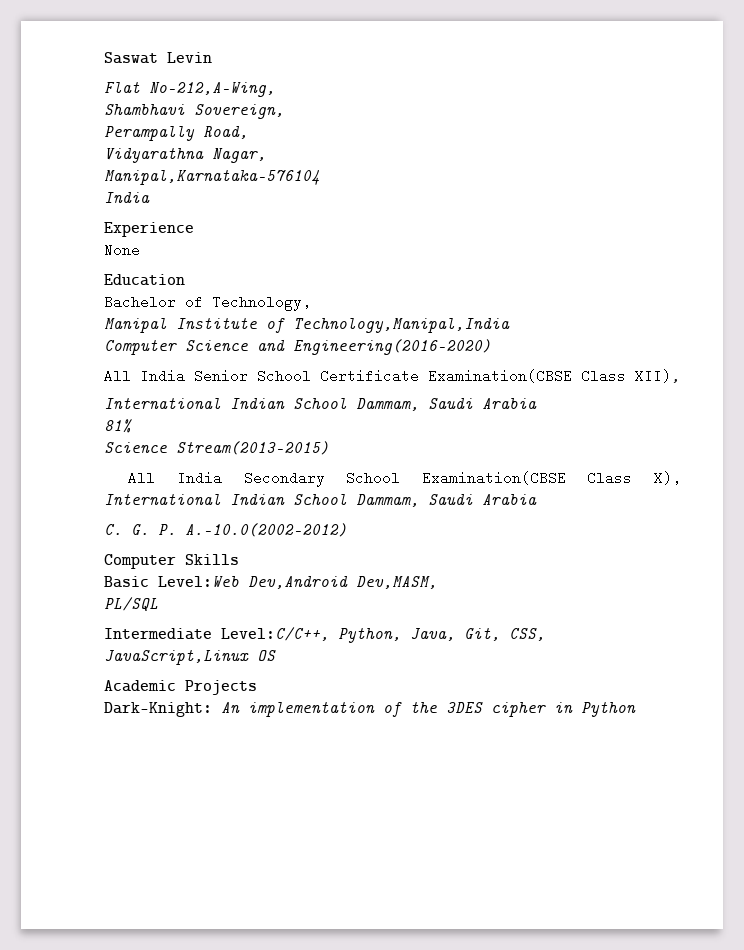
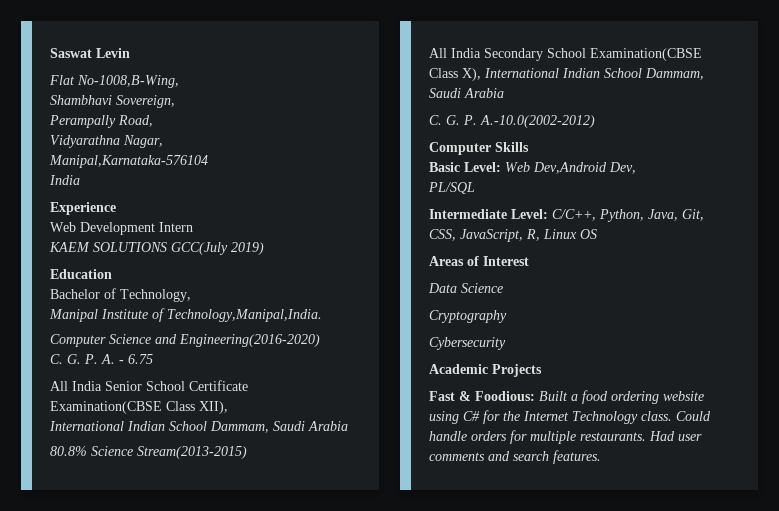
- Flat No-212,A-Wing,
+ Flat No-1008,B-Wing,
- None
+ Web Development Intern
+ KAEM SOLUTIONS GCC(July 2019)
- Manipal Institute of Technology,Manipal,India
+ Manipal Institute of Technology,Manipal,India.
+ C. G. P. A. - 6.75
- 81%
- Science Stream(2013-2015)
+ 80.8% Science Stream(2013-2015)
- Basic Level:Web Dev,Android Dev,MASM,
+ Basic Level: Web Dev,Android Dev,
- Intermediate Level:C/C++, Python, Java, Git, CSS, JavaScript,Linux OS
+ Intermediate Level: C/C++, Python, Java, Git, CSS, JavaScript, R, Linux OS
+ Areas of Interest
+ Data Science
+ Cryptography
+ Cybersecurity
  Academic Projects
- Dark-Knight: An implementation of the 3DES cipher in Python
+ Fast & Foodious: Built a food ordering website using C# for the Internet Technology class. Could handle orders for multiple restaurants. Had user comments and search features.

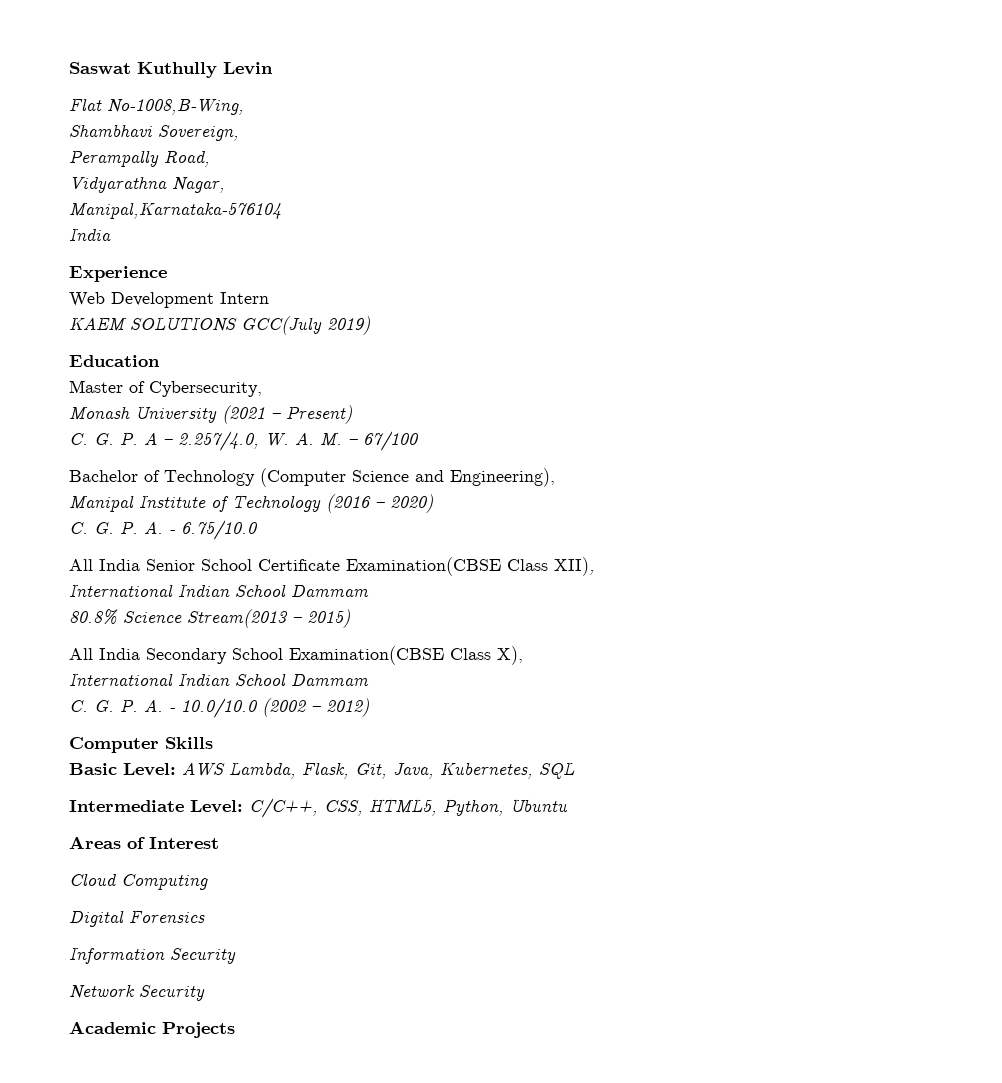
- Saswat Levin
+ Saswat Kuthully Levin
- Bachelor of Technology,
- Manipal Institute of Technology,Manipal,India.
- Computer Science and Engineering(2016-2020)
- C. G. P. A. - 6.75
+ Master of Cybersecurity,
+ Monash University (2021 – Present)
+ C. G. P. A – 2.257/4.0, W. A. M. – 67/100
+ Bachelor of Technology (Computer Science and Engineering),
+ Manipal Institute of Technology (2016 – 2020)
+ C. G. P. A. - 6.75/10.0
  All India Senior School Certificate Examination(CBSE Class XII),
- International Indian School Dammam, Saudi Arabia
+ International Indian School Dammam
- 80.8% Science Stream(2013-2015)
+ 80.8% Science Stream(2013 – 2015)
- All India Secondary School Examination(CBSE Class X), International Indian School Dammam, Saudi Arabia
- C. G. P. A.-10.0(2002-2012)
+ All India Secondary School Examination(CBSE Class X),
+ International Indian School Dammam
+ C. G. P. A. - 10.0/10.0 (2002 – 2012)
  Computer Skills
- Basic Level: Web Dev,Android Dev,
- PL/SQL
- Intermediate Level: C/C++, Python, Java, Git, CSS, JavaScript, R, Linux OS
+ Basic Level: AWS Lambda, Flask, Git, Java, Kubernetes, SQL
+ Intermediate Level: C/C++, CSS, HTML5, Python, Ubuntu
  Areas of Interest
- Data Science
- Cryptography
- Cybersecurity
+ Cloud Computing
+ Digital Forensics
+ Information Security
+ Network Security
  Academic Projects
- Fast & Foodious: Built a food ordering website using C# for the Internet Technology class. Could handle orders for multiple restaurants. Had user comments and search features.

